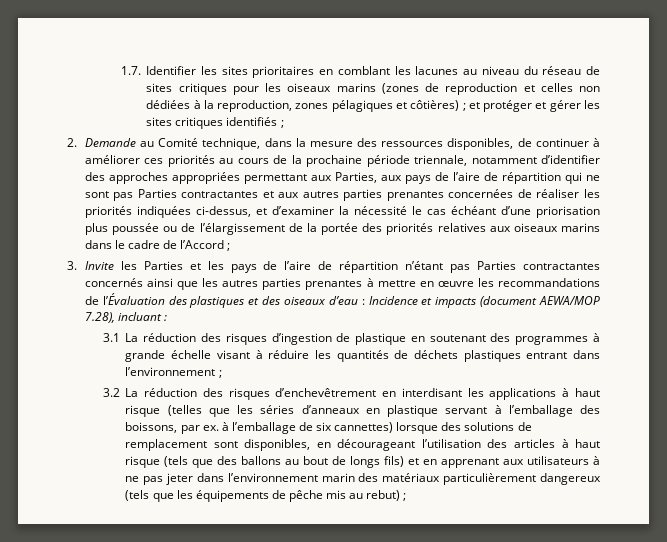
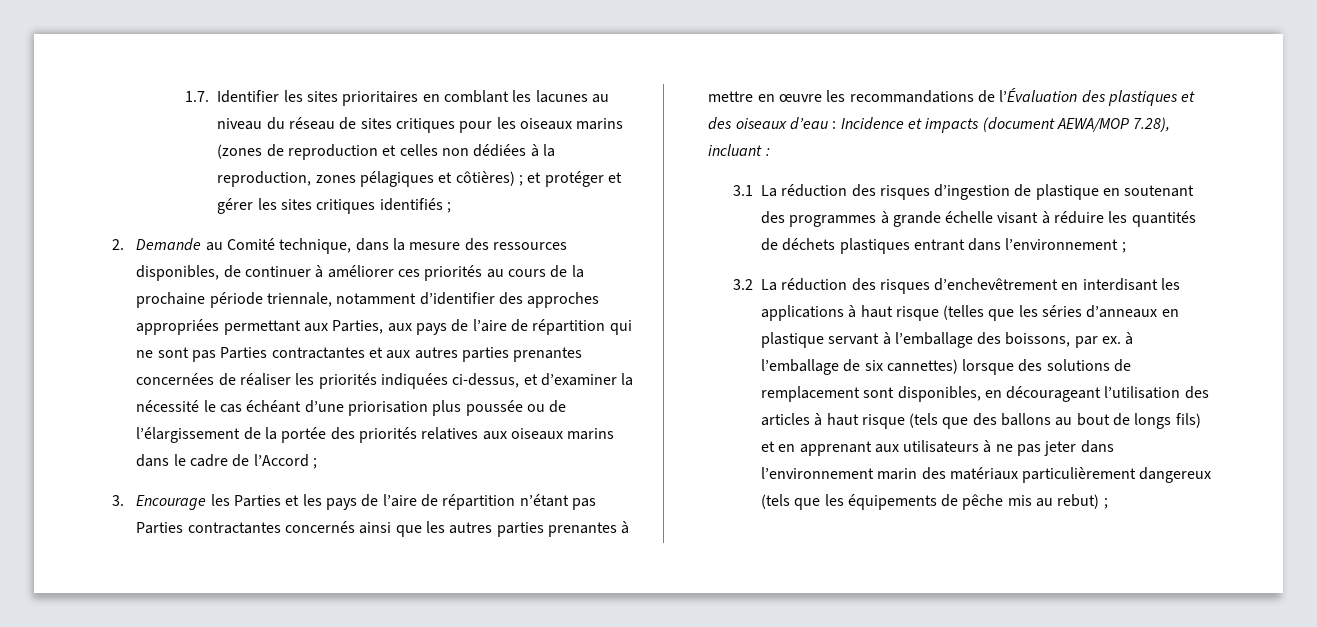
- 3. Invite les Parties et les pays de l’aire de répartition n’étant pas Parties contractantes concernés ainsi que les autres parties prenantes à mettre en œuvre les recommandations de l’Évaluation des plastiques et des oiseaux d’eau : Incidence et impacts (document AEWA/MOP 7.28), incluant :
+ 3. Encourage les Parties et les pays de l’aire de répartition n’étant pas Parties contractantes concernés ainsi que les autres parties prenantes à mettre en œuvre les recommandations de l’Évaluation des plastiques et des oiseaux d’eau : Incidence et impacts (document AEWA/MOP 7.28), incluant :

